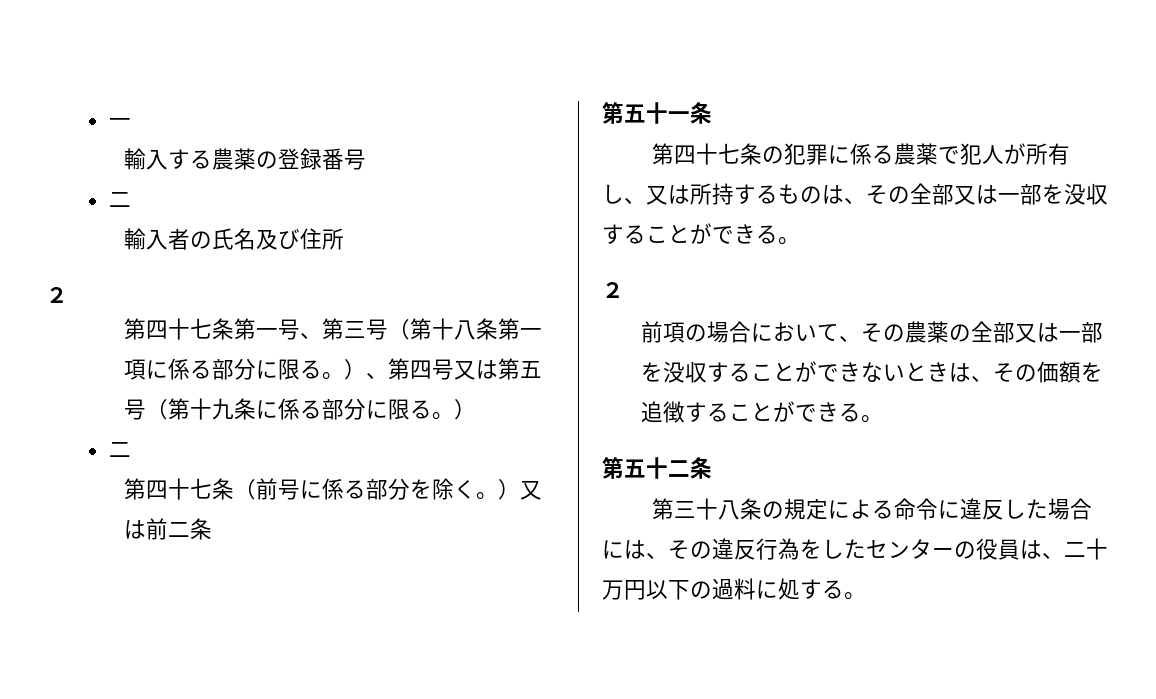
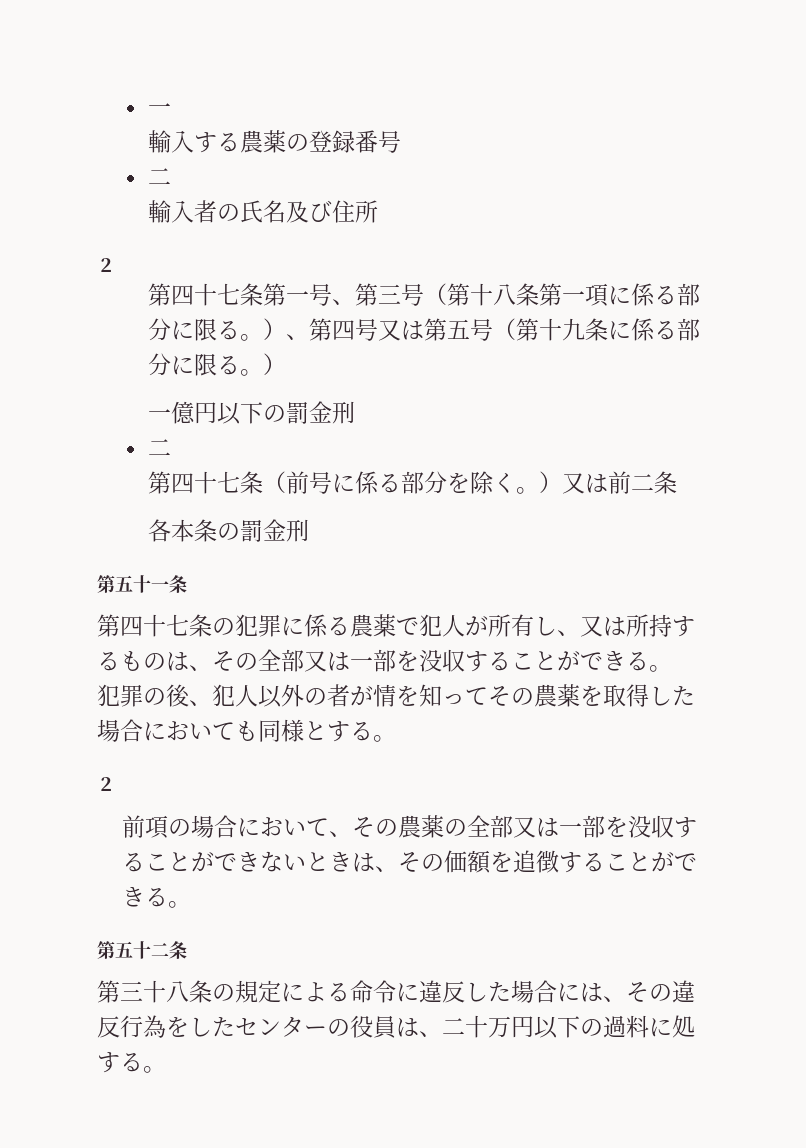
+ 一億円以下の罰金刑
+ 各本条の罰金刑
+ 犯罪の後、犯人以外の者が情を知ってその農薬を取得した場合においても同様とする。

